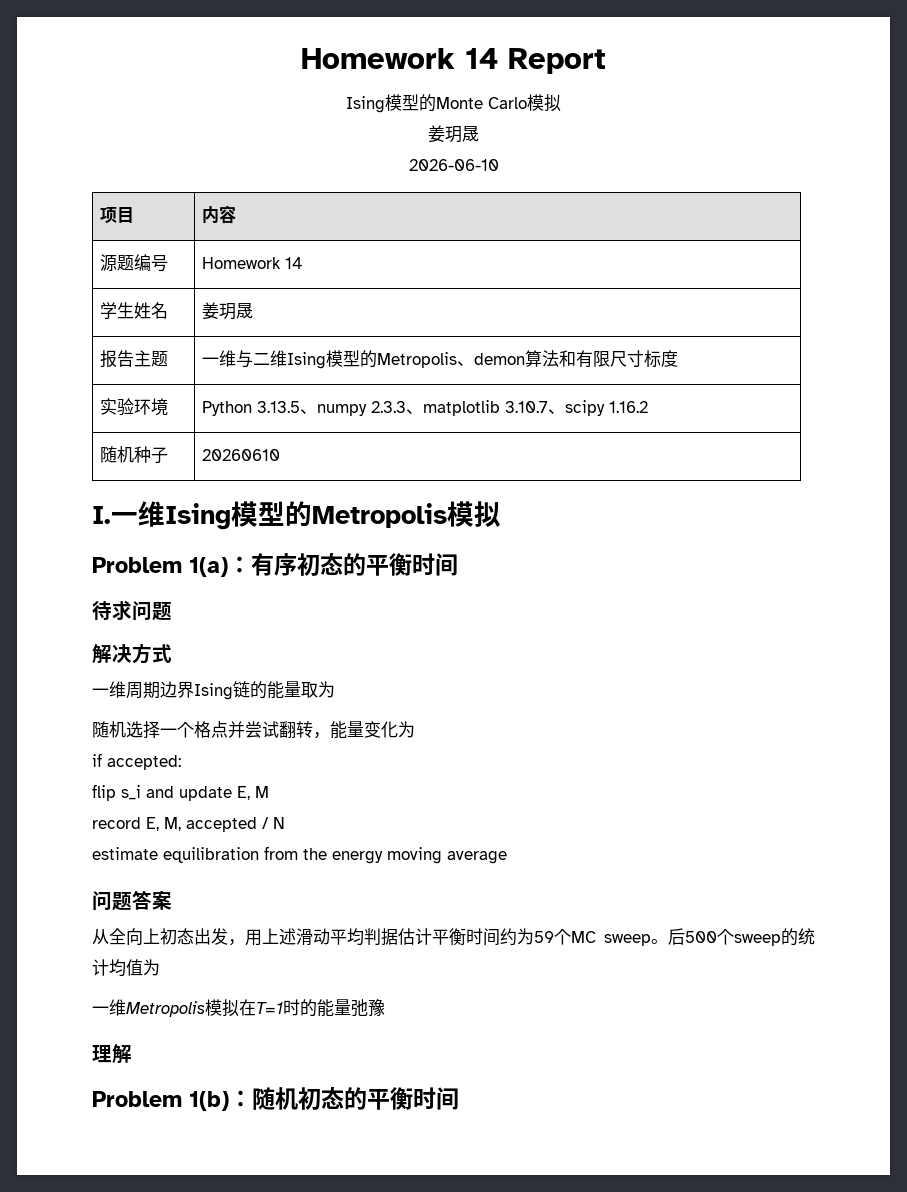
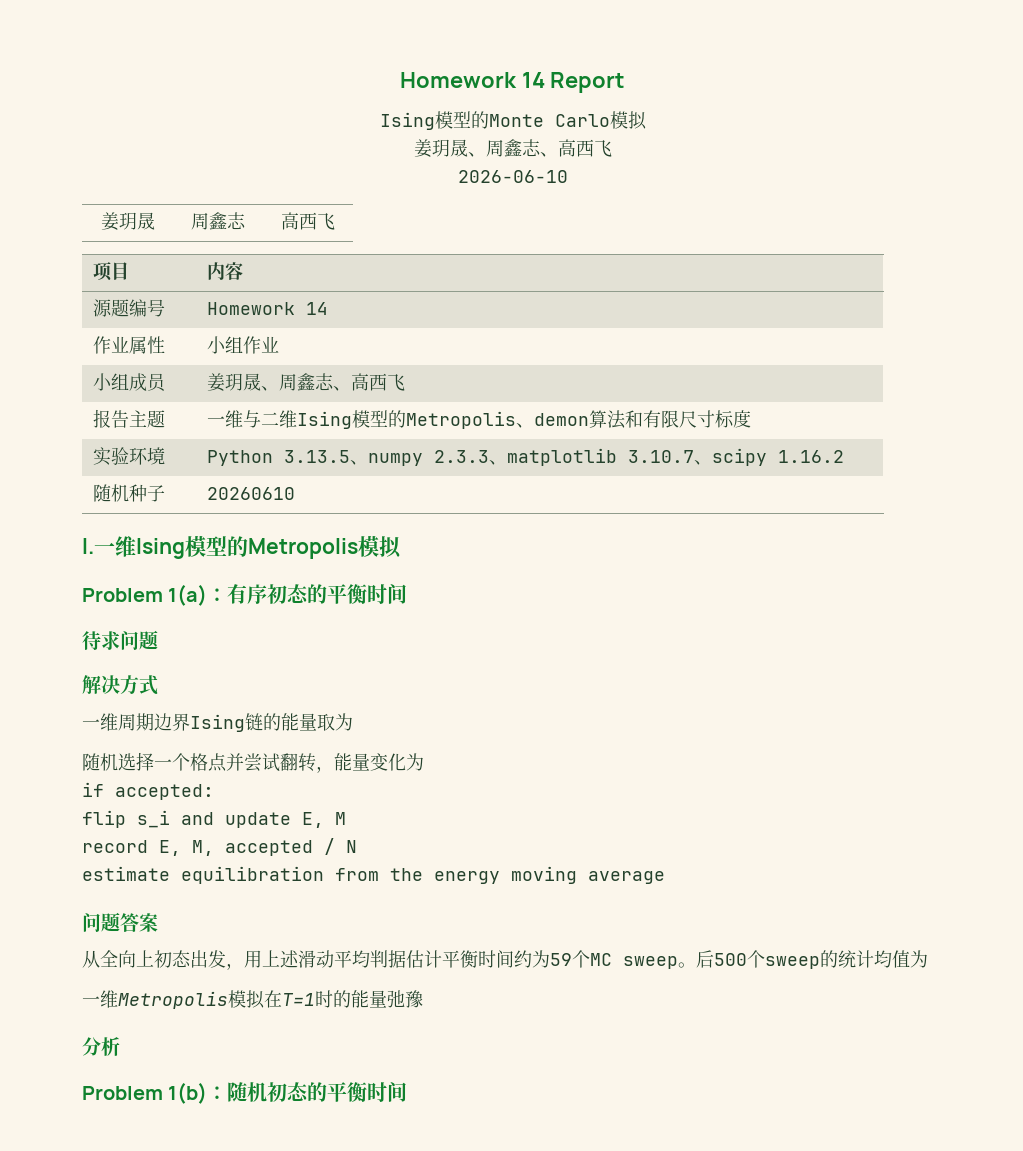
  Ising模型的Monte Carlo模拟
- 姜玥晟
+ 姜玥晟、周鑫志、高西飞
  2026-06-10
+ 姜玥晟 | 周鑫志 | 高西飞
- 学生姓名 | 姜玥晟
+ 作业属性 | 小组作业
+ 小组成员 | 姜玥晟、周鑫志、高西飞
- 理解
+ 分析

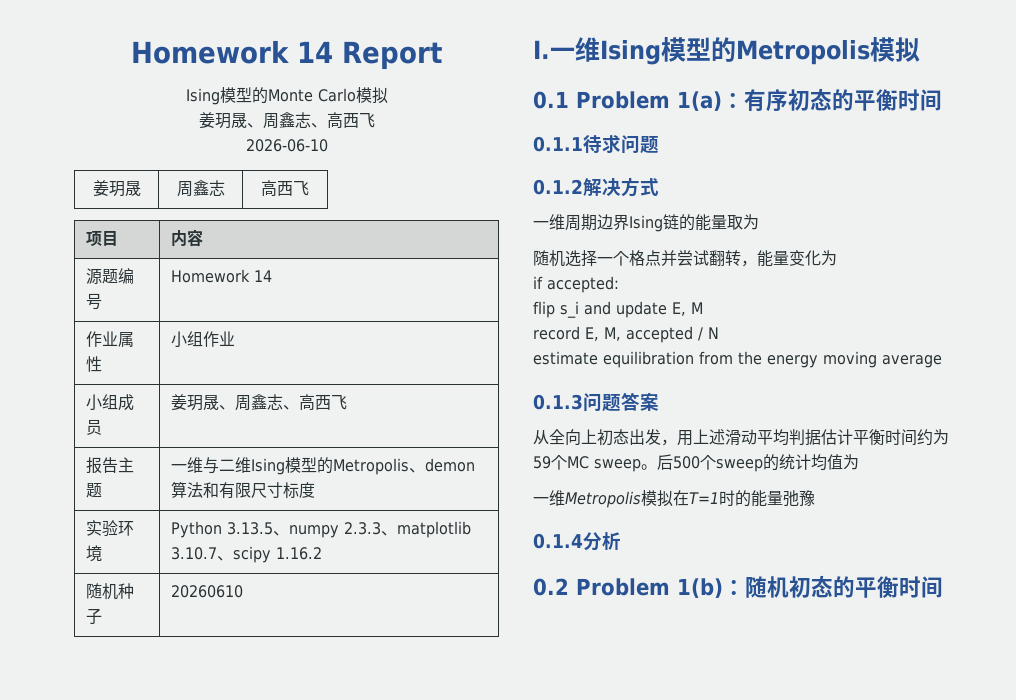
- Problem 1(a)：有序初态的平衡时间
+ 0.1 Problem 1(a)：有序初态的平衡时间
- 待求问题
+ 0.1.1待求问题
- 解决方式
+ 0.1.2解决方式
- 问题答案
+ 0.1.3问题答案
- 分析
+ 0.1.4分析
- Problem 1(b)：随机初态的平衡时间
+ 0.2 Problem 1(b)：随机初态的平衡时间

